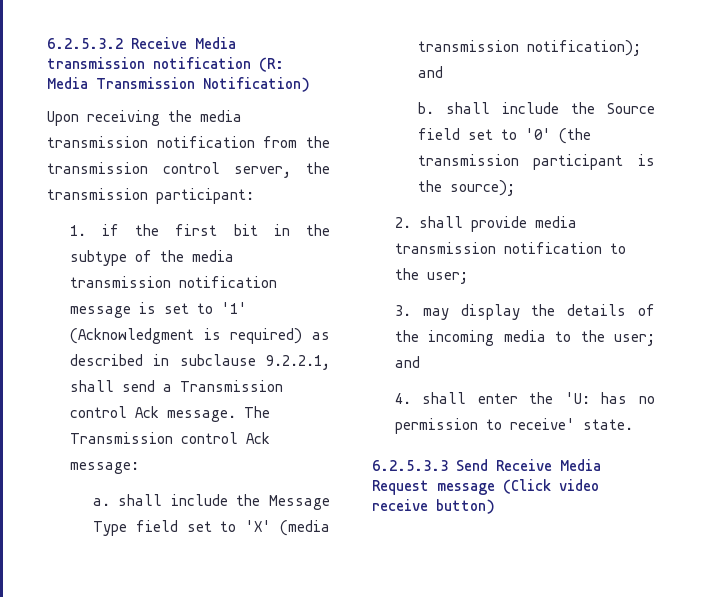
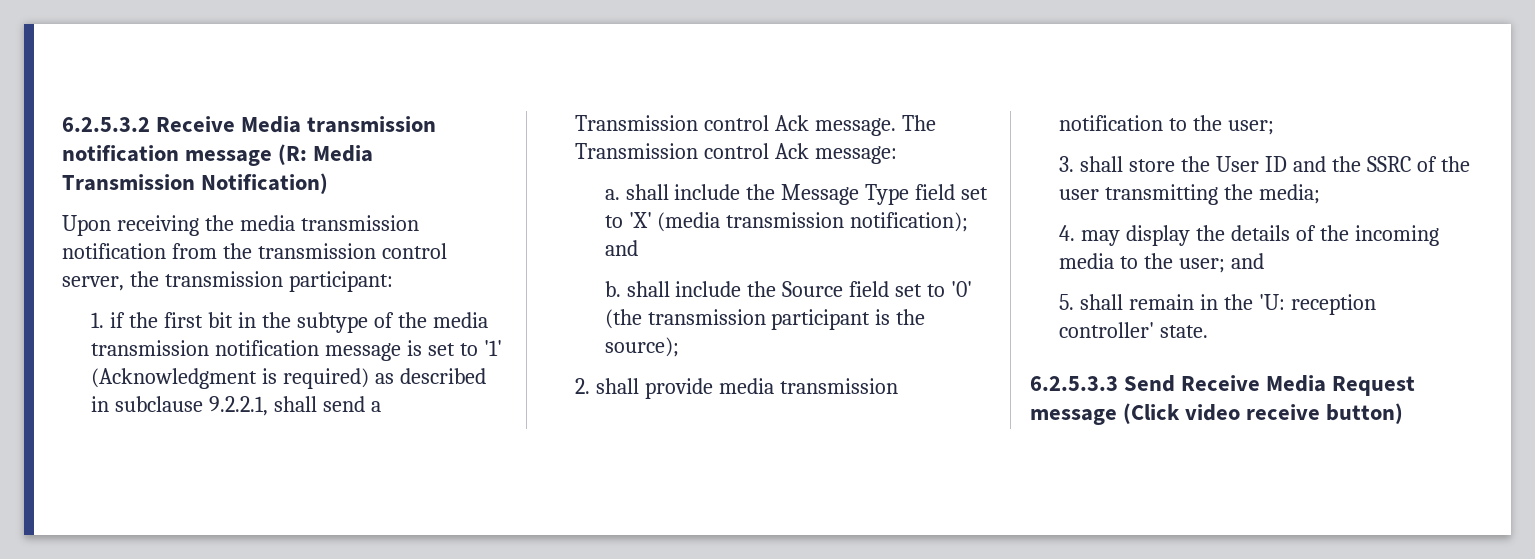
- 6.2.5.3.2 Receive Media transmission notification (R: Media Transmission Notification)
+ 6.2.5.3.2 Receive Media transmission notification message (R: Media Transmission Notification)
- 3. may display the details of the incoming media to the user; and
+ 3. shall store the User ID and the SSRC of the user transmitting the media;
+ 4. may display the details of the incoming media to the user; and
- 4. shall enter the 'U: has no permission to receive' state.
+ 5. shall remain in the 'U: reception controller' state.

